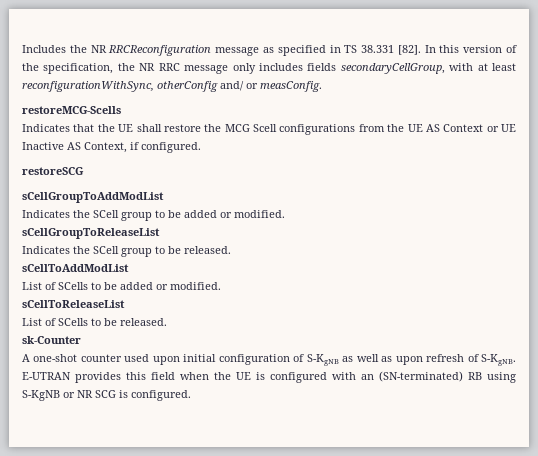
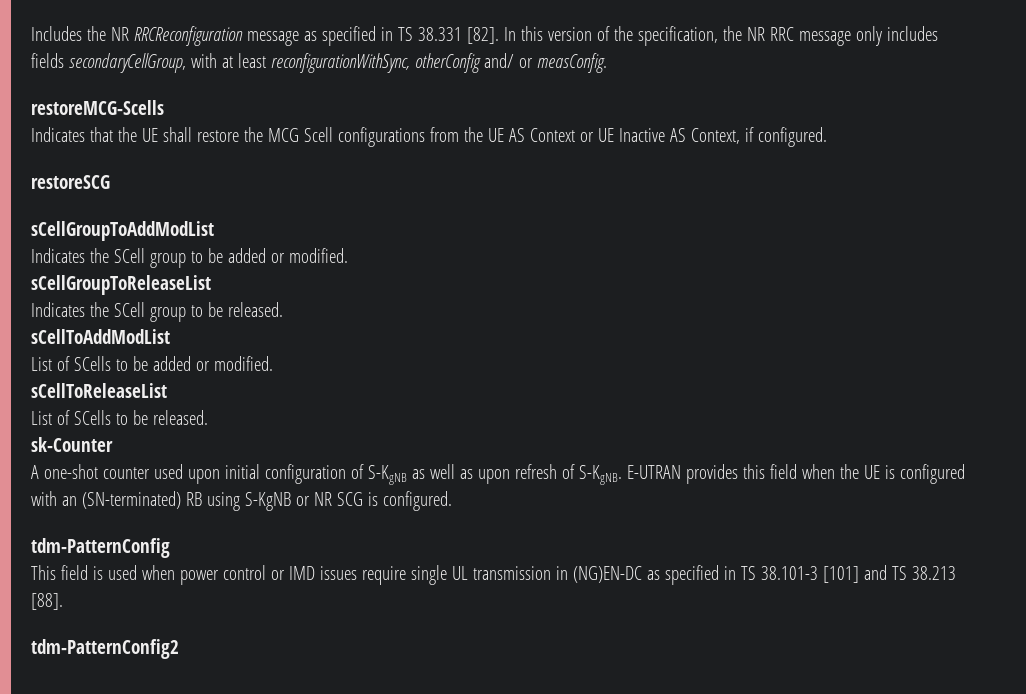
+ tdm-PatternConfig
+ This field is used when power control or IMD issues require single UL transmission in (NG)EN-DC as specified in TS 38.101-3 [101] and TS 38.213 [88].
+ tdm-PatternConfig2

